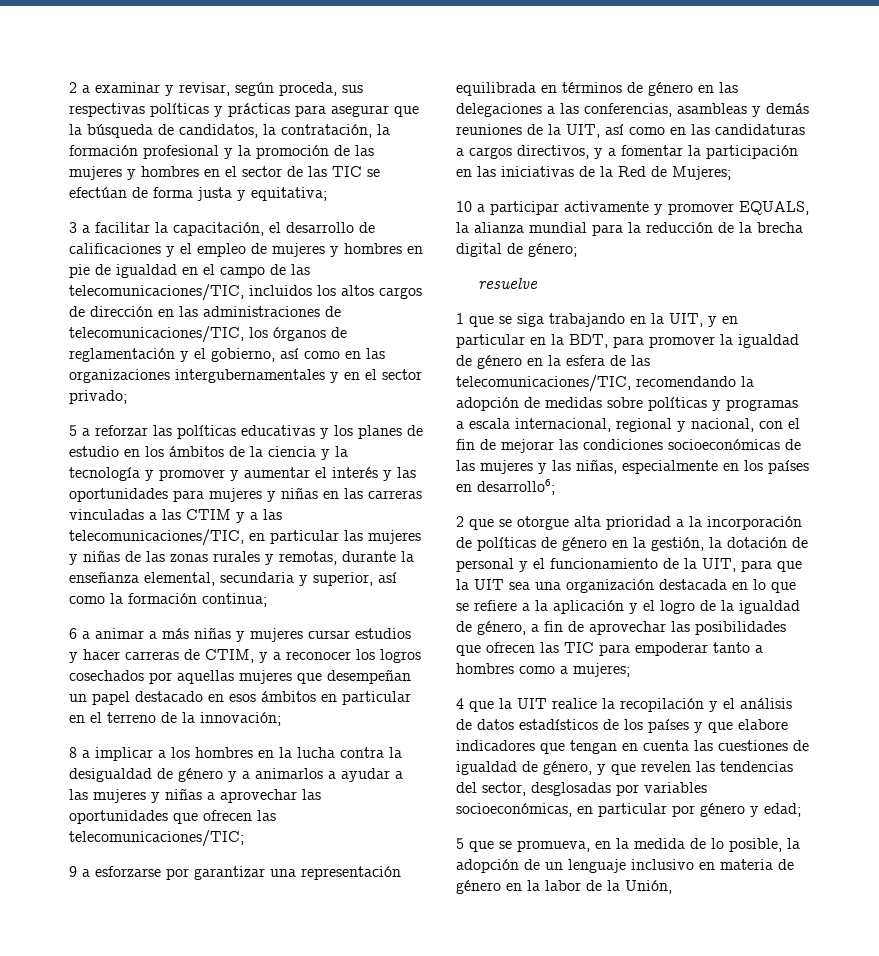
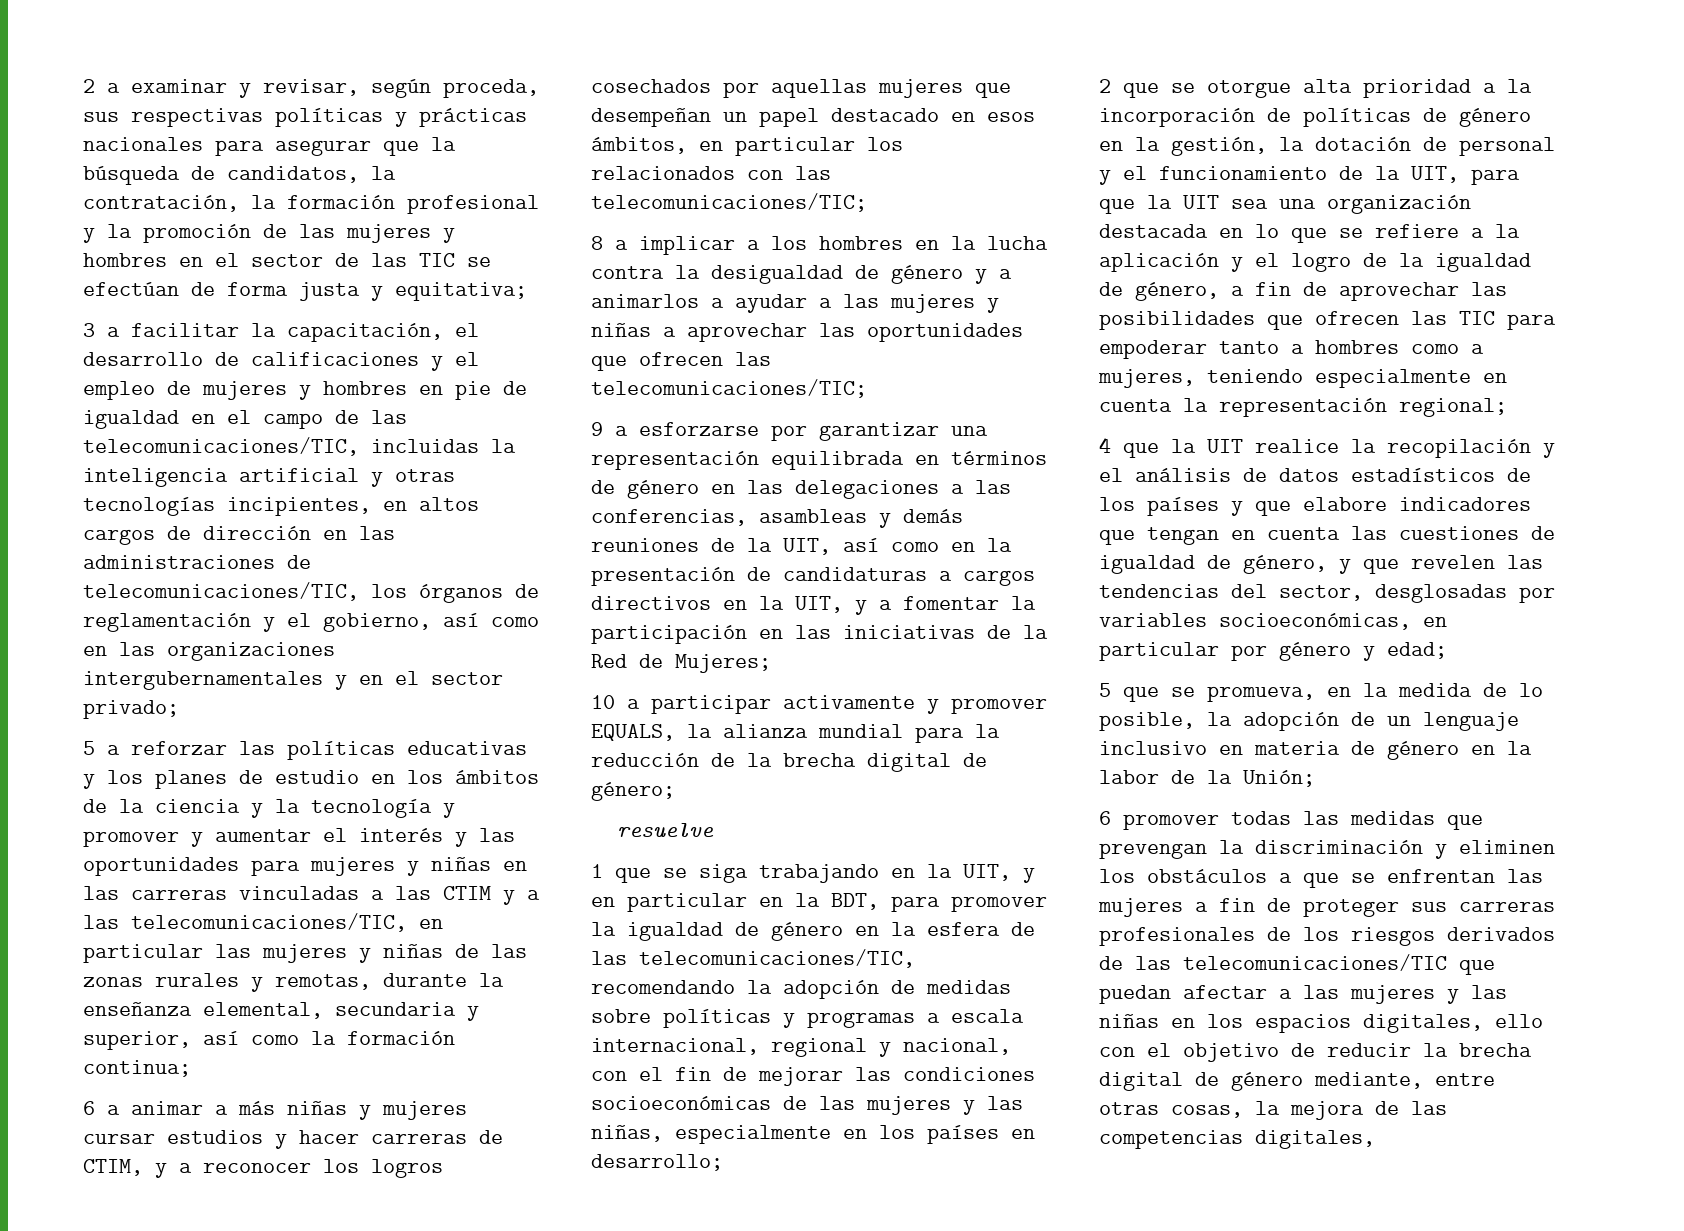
- 2 a examinar y revisar, según proceda, sus respectivas políticas y prácticas para asegurar que la búsqueda de candidatos, la contratación, la formación profesional y la promoción de las mujeres y hombres en el sector de las TIC se efectúan de forma justa y equitativa;
+ 2 a examinar y revisar, según proceda, sus respectivas políticas y prácticas nacionales para asegurar que la búsqueda de candidatos, la contratación, la formación profesional y la promoción de las mujeres y hombres en el sector de las TIC se efectúan de forma justa y equitativa;
- 3 a facilitar la capacitación, el desarrollo de calificaciones y el empleo de mujeres y hombres en pie de igualdad en el campo de las telecomunicaciones/TIC, incluidos los altos cargos de dirección en las administraciones de telecomunicaciones/TIC, los órganos de reglamentación y el gobierno, así como en las organizaciones intergubernamentales y en el sector privado;
+ 3 a facilitar la capacitación, el desarrollo de calificaciones y el empleo de mujeres y hombres en pie de igualdad en el campo de las telecomunicaciones/TIC, incluidas la inteligencia artificial y otras tecnologías incipientes, en altos cargos de dirección en las administraciones de telecomunicaciones/TIC, los órganos de reglamentación y el gobierno, así como en las organizaciones intergubernamentales y en el sector privado;
- 6 a animar a más niñas y mujeres cursar estudios y hacer carreras de CTIM, y a reconocer los logros cosechados por aquellas mujeres que desempeñan un papel destacado en esos ámbitos en particular en el terreno de la innovación;
+ 6 a animar a más niñas y mujeres cursar estudios y hacer carreras de CTIM, y a reconocer los logros cosechados por aquellas mujeres que desempeñan un papel destacado en esos ámbitos, en particular los relacionados con las telecomunicaciones/TIC;
- 9 a esforzarse por garantizar una representación equilibrada en términos de género en las delegaciones a las conferencias, asambleas y demás reuniones de la UIT, así como en las candidaturas a cargos directivos, y a fomentar la participación en las iniciativas de la Red de Mujeres;
+ 9 a esforzarse por garantizar una representación equilibrada en términos de género en las delegaciones a las conferencias, asambleas y demás reuniones de la UIT, así como en la presentación de candidaturas a cargos directivos en la UIT, y a fomentar la participación en las iniciativas de la Red de Mujeres;
- 1 que se siga trabajando en la UIT, y en particular en la BDT, para promover la igualdad de género en la esfera de las telecomunicaciones/TIC, recomendando la adopción de medidas sobre políticas y programas a escala internacional, regional y nacional, con el fin de mejorar las condiciones socioeconómicas de las mujeres y las niñas, especialmente en los países en desarrollo6;
+ 1 que se siga trabajando en la UIT, y en particular en la BDT, para promover la igualdad de género en la esfera de las telecomunicaciones/TIC, recomendando la adopción de medidas sobre políticas y programas a escala internacional, regional y nacional, con el fin de mejorar las condiciones socioeconómicas de las mujeres y las niñas, especialmente en los países en desarrollo;
- 2 que se otorgue alta prioridad a la incorporación de políticas de género en la gestión, la dotación de personal y el funcionamiento de la UIT, para que la UIT sea una organización destacada en lo que se refiere a la aplicación y el logro de la igualdad de género, a fin de aprovechar las posibilidades que ofrecen las TIC para empoderar tanto a hombres como a mujeres;
+ 2 que se otorgue alta prioridad a la incorporación de políticas de género en la gestión, la dotación de personal y el funcionamiento de la UIT, para que la UIT sea una organización destacada en lo que se refiere a la aplicación y el logro de la igualdad de género, a fin de aprovechar las posibilidades que ofrecen las TIC para empoderar tanto a hombres como a mujeres, teniendo especialmente en cuenta la representación regional;
- 5 que se promueva, en la medida de lo posible, la adopción de un lenguaje inclusivo en materia de género en la labor de la Unión,
+ 5 que se promueva, en la medida de lo posible, la adopción de un lenguaje inclusivo en materia de género en la labor de la Unión;
+ 6 promover todas las medidas que prevengan la discriminación y eliminen los obstáculos a que se enfrentan las mujeres a fin de proteger sus carreras profesionales de los riesgos derivados de las telecomunicaciones/TIC que puedan afectar a las mujeres y las niñas en los espacios digitales, ello con el objetivo de reducir la brecha digital de género mediante, entre otras cosas, la mejora de las competencias digitales,

